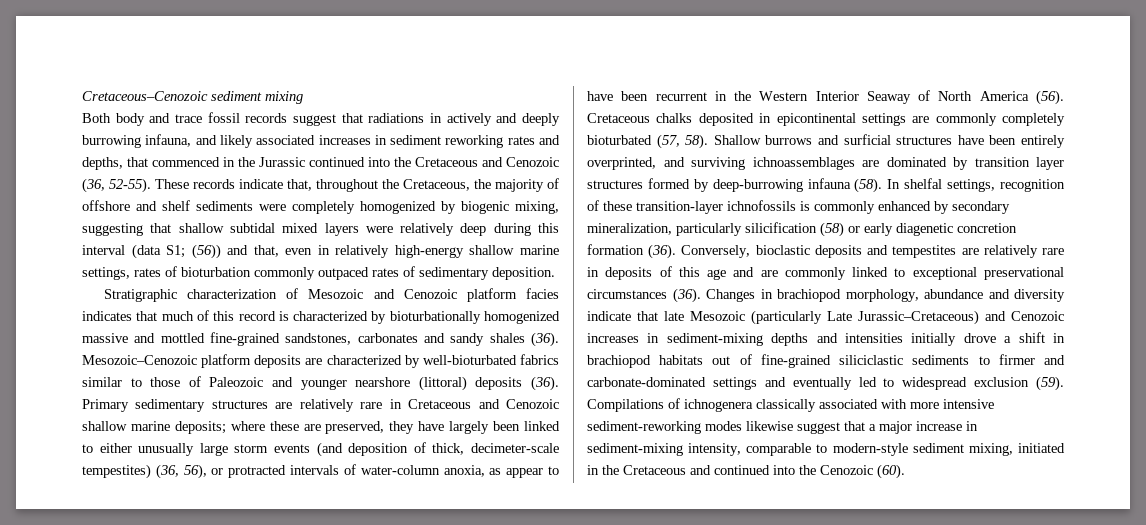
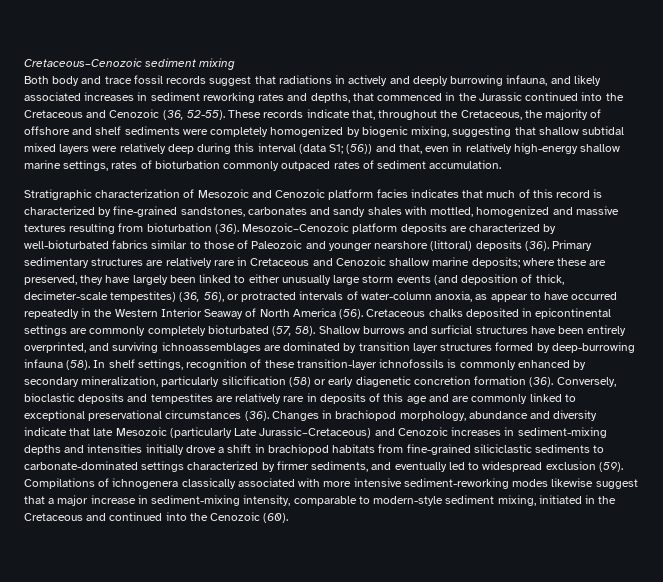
- These records indicate that, throughout the Cretaceous, the majority of offshore and shelf sediments were completely homogenized by biogenic mixing, suggesting that shallow subtidal mixed layers were relatively deep during this interval (data S1; (56)) and that, even in relatively high-energy shallow marine settings, rates of bioturbation commonly outpaced rates of sedimentary deposition.
+ These records indicate that, throughout the Cretaceous, the majority of offshore and shelf sediments were completely homogenized by biogenic mixing, suggesting that shallow subtidal mixed layers were relatively deep during this interval (data S1; (56)) and that, even in relatively high-energy shallow marine settings, rates of bioturbation commonly outpaced rates of sediment accumulation.
- Stratigraphic characterization of Mesozoic and Cenozoic platform facies indicates that much of this record is characterized by bioturbationally homogenized massive and mottled fine-grained sandstones, carbonates and sandy shales (36).
+ Stratigraphic characterization of Mesozoic and Cenozoic platform facies indicates that much of this record is characterized by fine-grained sandstones, carbonates and sandy shales with mottled, homogenized and massive textures resulting from bioturbation (36).
- Primary sedimentary structures are relatively rare in Cretaceous and Cenozoic shallow marine deposits; where these are preserved, they have largely been linked to either unusually large storm events (and deposition of thick, decimeter-scale tempestites) (36, 56), or protracted intervals of water-column anoxia, as appear to have been recurrent in the Western Interior Seaway of North America (56).
+ Primary sedimentary structures are relatively rare in Cretaceous and Cenozoic shallow marine deposits; where these are preserved, they have largely been linked to either unusually large storm events (and deposition of thick, decimeter-scale tempestites) (36, 56), or protracted intervals of water-column anoxia, as appear to have occurred repeatedly in the Western Interior Seaway of North America (56).
- In shelfal settings, recognition of these transition-layer ichnofossils is commonly enhanced by secondary mineralization, particularly silicification (58) or early diagenetic concretion formation (36).
+ In shelf settings, recognition of these transition-layer ichnofossils is commonly enhanced by secondary mineralization, particularly silicification (58) or early diagenetic concretion formation (36).
- Changes in brachiopod morphology, abundance and diversity indicate that late Mesozoic (particularly Late Jurassic–Cretaceous) and Cenozoic increases in sediment-mixing depths and intensities initially drove a shift in brachiopod habitats out of fine-grained siliciclastic sediments to firmer and carbonate-dominated settings and eventually led to widespread exclusion (59).
+ Changes in brachiopod morphology, abundance and diversity indicate that late Mesozoic (particularly Late Jurassic–Cretaceous) and Cenozoic increases in sediment-mixing depths and intensities initially drove a shift in brachiopod habitats from fine-grained siliciclastic sediments to carbonate-dominated settings characterized by firmer sediments, and eventually led to widespread exclusion (59).

